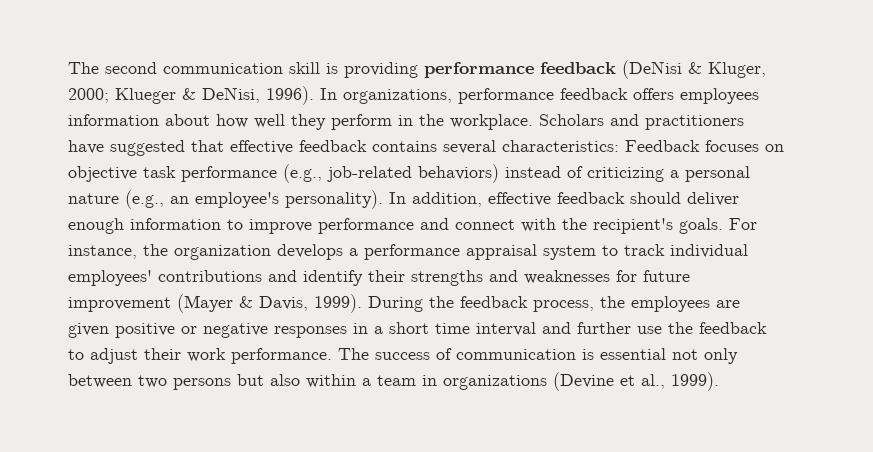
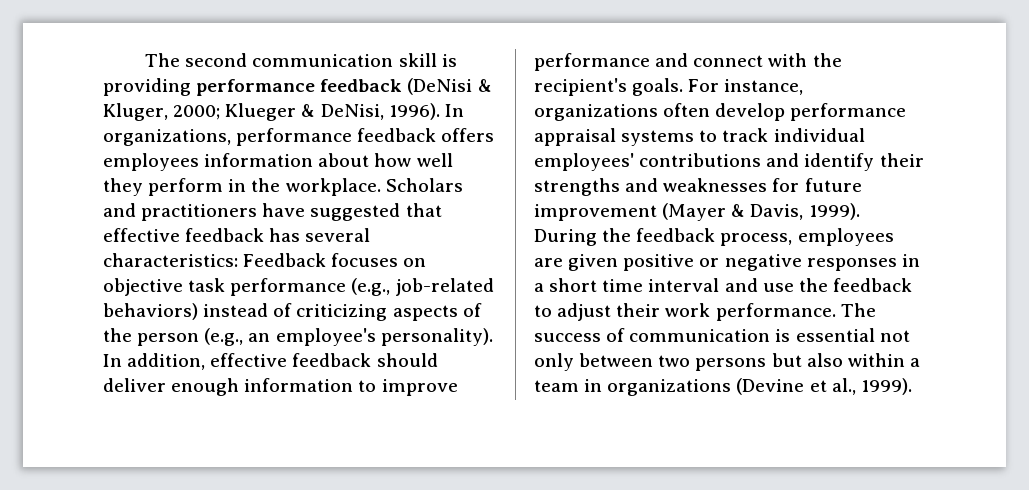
- Scholars and practitioners have suggested that effective feedback contains several characteristics: Feedback focuses on objective task performance (e.g., job-related behaviors) instead of criticizing a personal nature (e.g., an employee's personality).
+ Scholars and practitioners have suggested that effective feedback has several characteristics: Feedback focuses on objective task performance (e.g., job-related behaviors) instead of criticizing aspects of the person (e.g., an employee's personality).
- For instance, the organization develops a performance appraisal system to track individual employees' contributions and identify their strengths and weaknesses for future improvement (Mayer & Davis, 1999).
+ For instance, organizations often develop performance appraisal systems to track individual employees' contributions and identify their strengths and weaknesses for future improvement (Mayer & Davis, 1999).
- During the feedback process, the employees are given positive or negative responses in a short time interval and further use the feedback to adjust their work performance.
+ During the feedback process, employees are given positive or negative responses in a short time interval and use the feedback to adjust their work performance.

